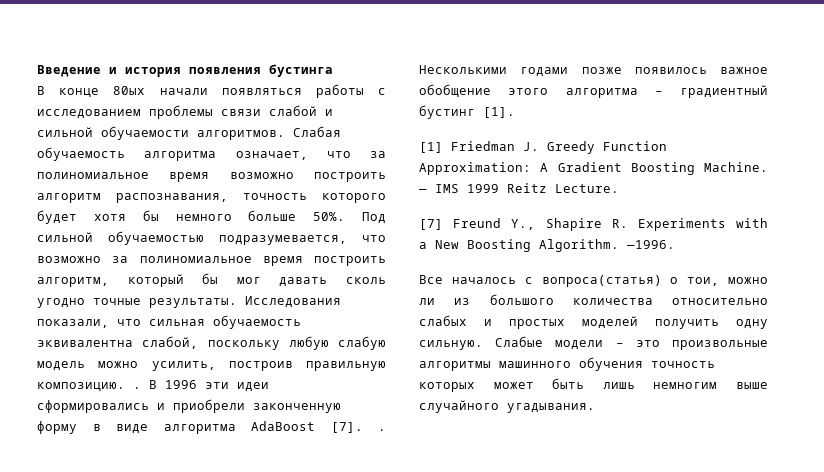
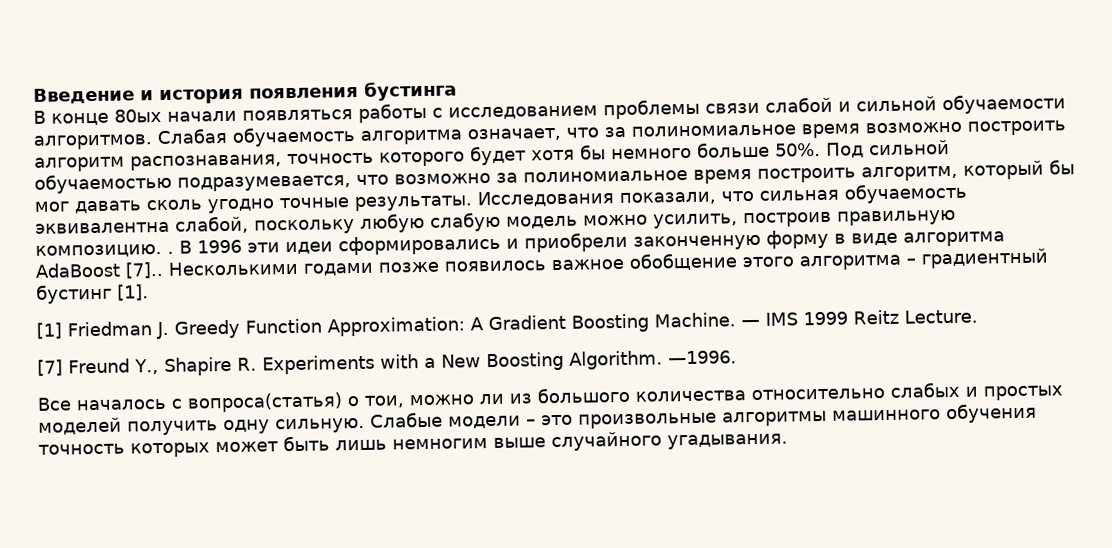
- В 1996 эти идеи сформировались и приобрели законченную форму в виде алгоритма AdaBoost [7]. .
+ В 1996 эти идеи сформировались и приобрели законченную форму в виде алгоритма AdaBoost [7]..

